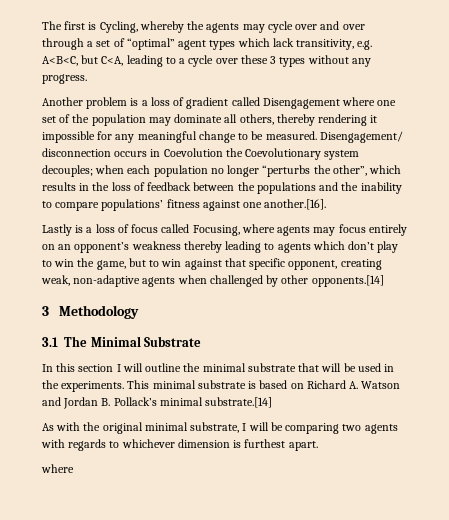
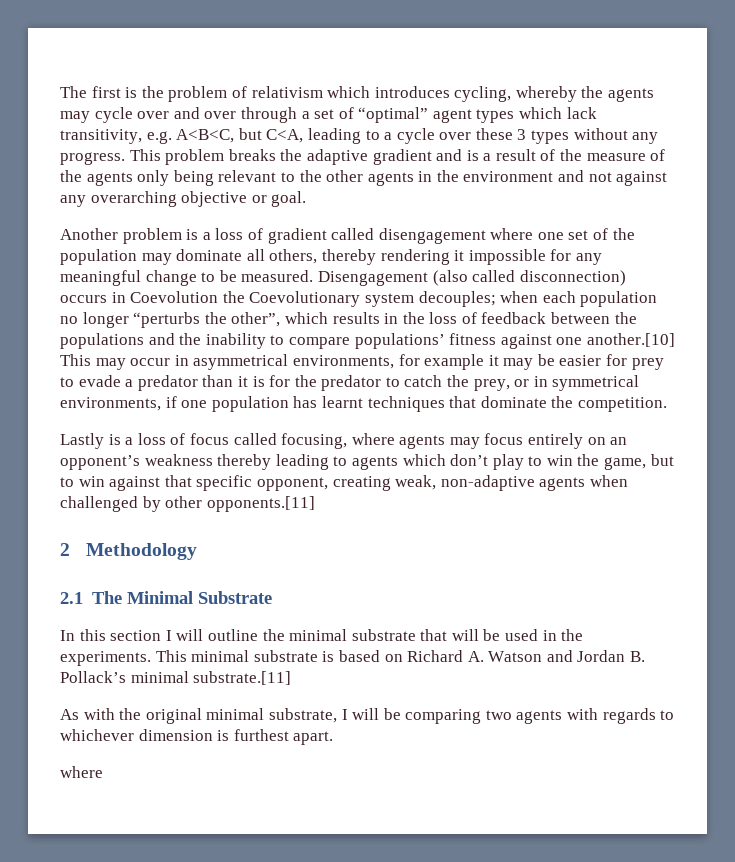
- The first is Cycling, whereby the agents may cycle over and over through a set of “optimal” agent types which lack transitivity, e.g. A<B<C, but C<A, leading to a cycle over these 3 types without any progress.
+ The first is the problem of relativism which introduces cycling, whereby the agents may cycle over and over through a set of “optimal” agent types which lack transitivity, e.g. A<B<C, but C<A, leading to a cycle over these 3 types without any progress. This problem breaks the adaptive gradient and is a result of the measure of the agents only being relevant to the other agents in the environment and not against any overarching objective or goal.
- Another problem is a loss of gradient called Disengagement where one set of the population may dominate all others, thereby rendering it impossible for any meaningful change to be measured.
+ Another problem is a loss of gradient called disengagement where one set of the population may dominate all others, thereby rendering it impossible for any meaningful change to be measured.
- Disengagement/ disconnection occurs in Coevolution the Coevolutionary system decouples; when each population no longer “perturbs the other”, which results in the loss of feedback between the populations and the inability to compare populations’ fitness against one another.[16].
+ Disengagement (also called disconnection) occurs in Coevolution the Coevolutionary system decouples; when each population no longer “perturbs the other”, which results in the loss of feedback between the populations and the inability to compare populations’ fitness against one another.[10] This may occur in asymmetrical environments, for example it may be easier for prey to evade a predator than it is for the predator to catch the prey, or in symmetrical environments, if one population has learnt techniques that dominate the competition.
- Lastly is a loss of focus called Focusing, where agents may focus entirely on an opponent’s weakness thereby leading to agents which don’t play to win the game, but to win against that specific opponent, creating weak, non-adaptive agents when challenged by other opponents.[14]
- 3 Methodology
+ Lastly is a loss of focus called focusing, where agents may focus entirely on an opponent’s weakness thereby leading to agents which don’t play to win the game, but to win against that specific opponent, creating weak, non-adaptive agents when challenged by other opponents.[11]
+ 2 Methodology
- 3.1 The Minimal Substrate
+ 2.1 The Minimal Substrate
- This minimal substrate is based on Richard A. Watson and Jordan B. Pollack’s minimal substrate.[14]
+ This minimal substrate is based on Richard A. Watson and Jordan B. Pollack’s minimal substrate.[11]

